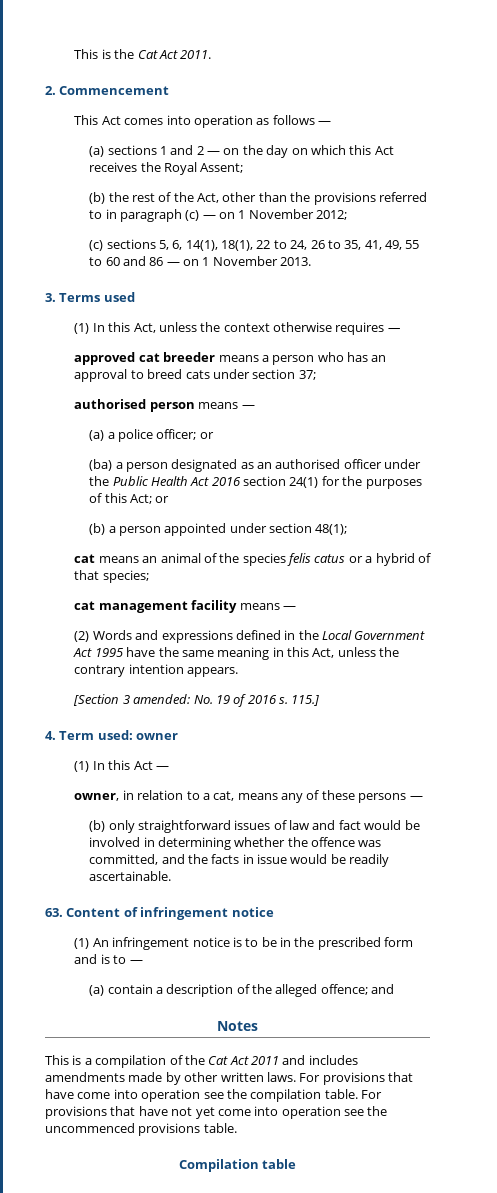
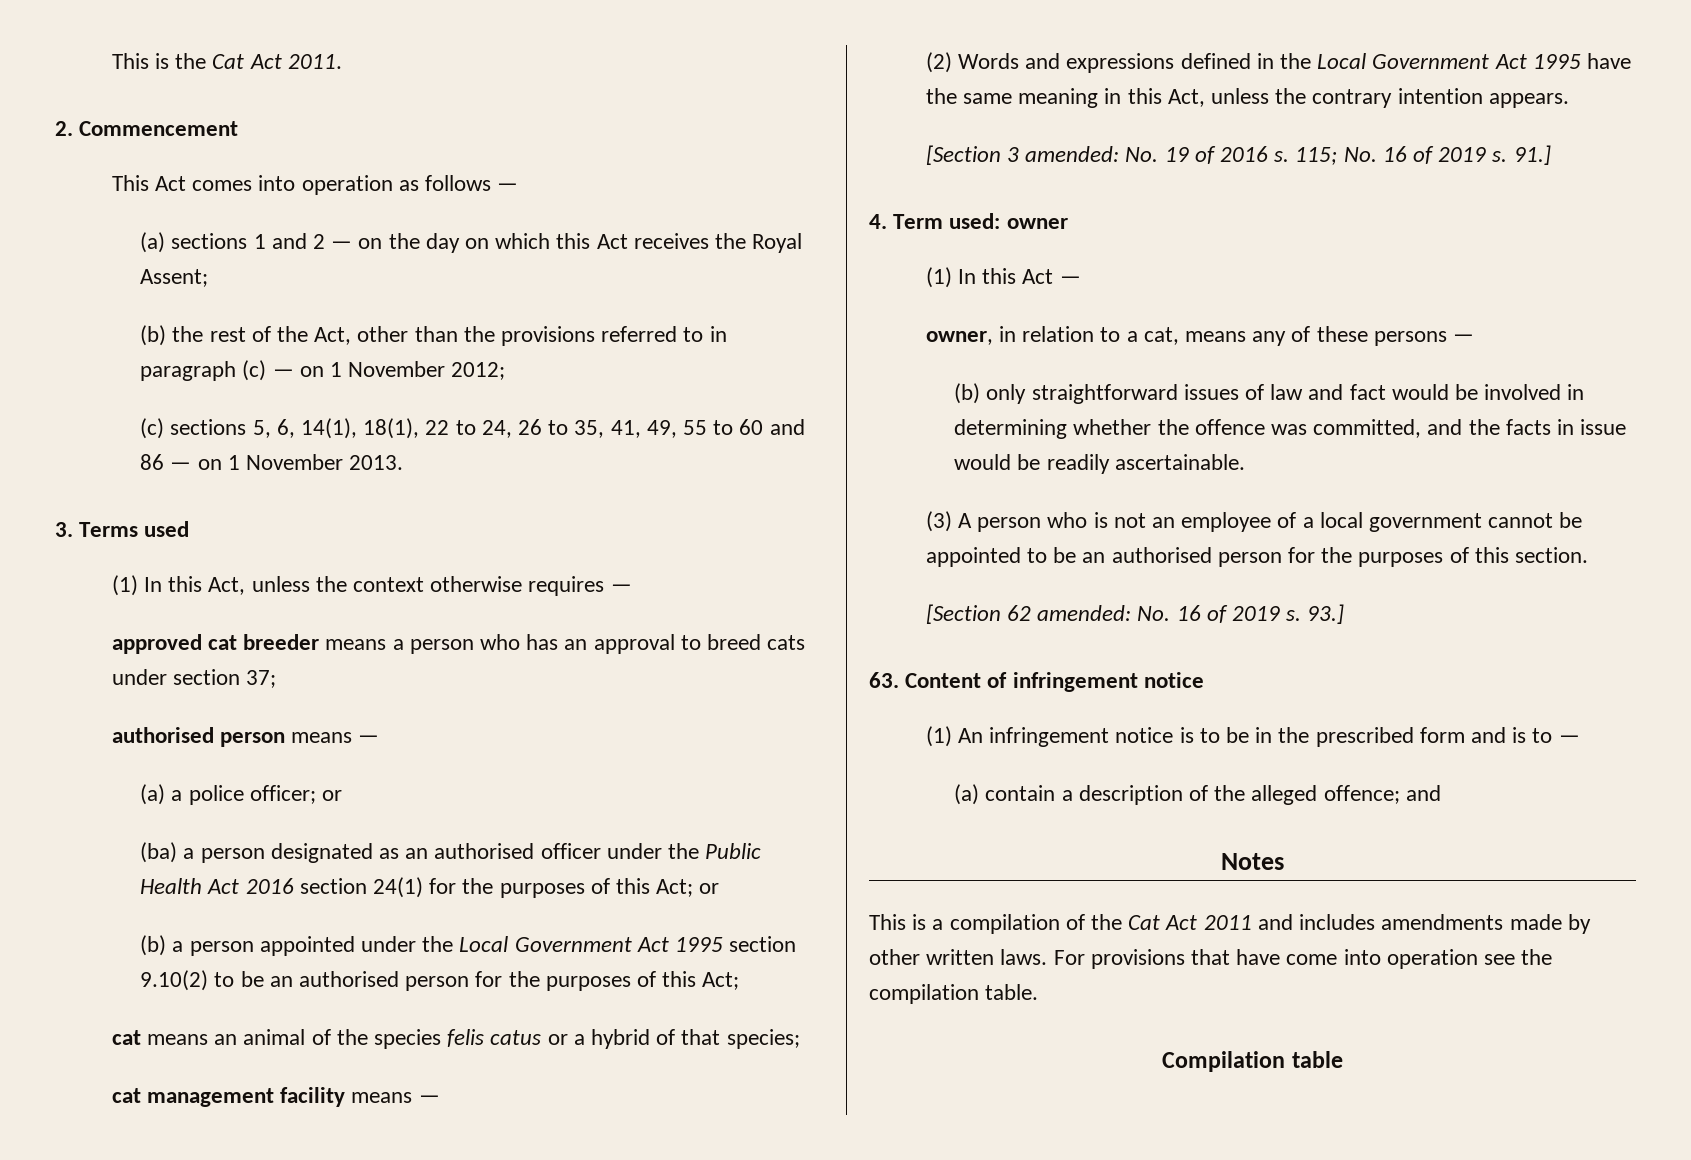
- (b) a person appointed under section 48(1);
+ (b) a person appointed under the Local Government Act 1995 section 9.10(2) to be an authorised person for the purposes of this Act;
- 115.]
+ 115; No. 16 of 2019 s. 91.]
+ (3) A person who is not an employee of a local government cannot be appointed to be an authorised person for the purposes of this section.
+ [Section 62 amended: No. 16 of 2019 s. 93.]
- For provisions that have not yet come into operation see the uncommenced provisions table.

